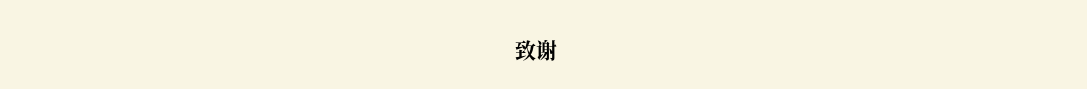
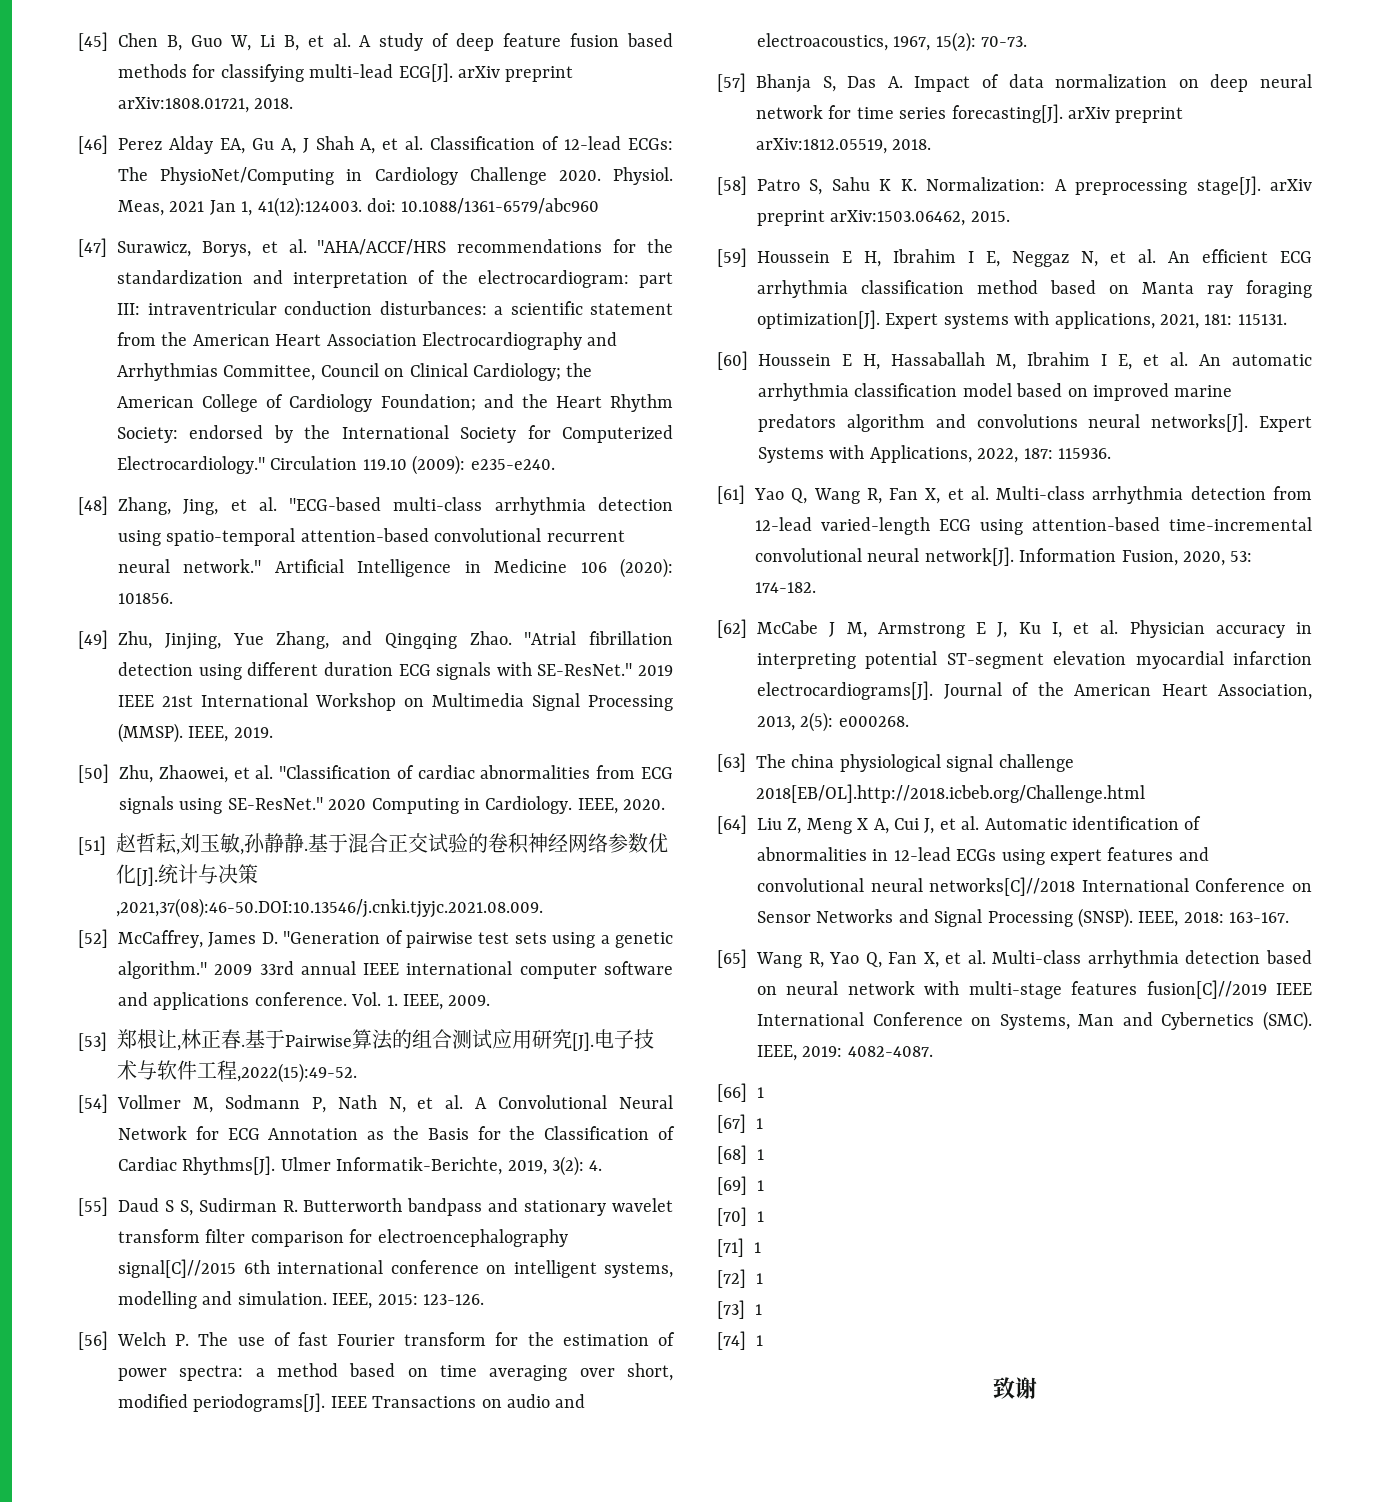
+ [45] Chen B, Guo W, Li B, et al. A study of deep feature fusion based methods for classifying multi-lead ECG[J]. arXiv preprint arXiv:1808.01721, 2018.
+ [46] Perez Alday EA, Gu A, J Shah A, et al. Classification of 12-lead ECGs: The PhysioNet/Computing in Cardiology Challenge 2020. Physiol. Meas, 2021 Jan 1, 41(12):124003. doi: 10.1088/1361-6579/abc960
+ [47] Surawicz, Borys, et al. "AHA/ACCF/HRS recommendations for the standardization and interpretation of the electrocardiogram: part III: intraventricular conduction disturbances: a scientific statement from the American Heart Association Electrocardiography and Arrhythmias Committee, Council on Clinical Cardiology; the American College of Cardiology Foundation; and the Heart Rhythm Society: endorsed by the International Society for Computerized Electrocardiology." Circulation 119.10 (2009): e235-e240.
+ [48] Zhang, Jing, et al. "ECG-based multi-class arrhythmia detection using spatio-temporal attention-based convolutional recurrent neural network." Artificial Intelligence in Medicine 106 (2020): 101856.
+ [49] Zhu, Jinjing, Yue Zhang, and Qingqing Zhao. "Atrial fibrillation detection using different duration ECG signals with SE-ResNet." 2019 IEEE 21st International Workshop on Multimedia Signal Processing (MMSP). IEEE, 2019.
+ [50] Zhu, Zhaowei, et al. "Classification of cardiac abnormalities from ECG signals using SE-ResNet." 2020 Computing in Cardiology. IEEE, 2020.
+ [51]赵哲耘,刘玉敏,孙静静.基于混合正交试验的卷积神经网络参数优化[J].统计与决策,2021,37(08):46-50.DOI:10.13546/j.cnki.tjyjc.2021.08.009.
+ [52] McCaffrey, James D. "Generation of pairwise test sets using a genetic algorithm." 2009 33rd annual IEEE international computer software and applications conference. Vol. 1. IEEE, 2009.
+ [53]郑根让,林正春.基于Pairwise算法的组合测试应用研究[J].电子技术与软件工程,2022(15):49-52.
+ [54] Vollmer M, Sodmann P, Nath N, et al. A Convolutional Neural Network for ECG Annotation as the Basis for the Classification of Cardiac Rhythms[J]. Ulmer Informatik-Berichte, 2019, 3(2): 4.
+ [55] Daud S S, Sudirman R. Butterworth bandpass and stationary wavelet transform filter comparison for electroencephalography signal[C]//2015 6th international conference on intelligent systems, modelling and simulation. IEEE, 2015: 123-126.
+ [56] Welch P. The use of fast Fourier transform for the estimation of power spectra: a method based on time averaging over short, modified periodograms[J]. IEEE Transactions on audio and electroacoustics, 1967, 15(2): 70-73.
+ [57] Bhanja S, Das A. Impact of data normalization on deep neural network for time series forecasting[J]. arXiv preprint arXiv:1812.05519, 2018.
+ [58] Patro S, Sahu K K. Normalization: A preprocessing stage[J]. arXiv preprint arXiv:1503.06462, 2015.
+ [59] Houssein E H, Ibrahim I E, Neggaz N, et al. An efficient ECG arrhythmia classification method based on Manta ray foraging optimization[J]. Expert systems with applications, 2021, 181: 115131.
+ [60] Houssein E H, Hassaballah M, Ibrahim I E, et al. An automatic arrhythmia classification model based on improved marine predators algorithm and convolutions neural networks[J]. Expert Systems with Applications, 2022, 187: 115936.
+ [61] Yao Q, Wang R, Fan X, et al. Multi-class arrhythmia detection from 12-lead varied-length ECG using attention-based time-incremental convolutional neural network[J]. Information Fusion, 2020, 53: 174-182.
+ [62] McCabe J M, Armstrong E J, Ku I, et al. Physician accuracy in interpreting potential ST‐segment elevation myocardial infarction electrocardiograms[J]. Journal of the American Heart Association, 2013, 2(5): e000268.
+ [63] The china physiological signal challenge 2018[EB/OL].http://2018.icbeb.org/Challenge.html
+ [64] Liu Z, Meng X A, Cui J, et al. Automatic identification of abnormalities in 12-lead ECGs using expert features and convolutional neural networks[C]//2018 International Conference on Sensor Networks and Signal Processing (SNSP). IEEE, 2018: 163-167.
+ [65] Wang R, Yao Q, Fan X, et al. Multi-class arrhythmia detection based on neural network with multi-stage features fusion[C]//2019 IEEE International Conference on Systems, Man and Cybernetics (SMC). IEEE, 2019: 4082-4087.
+ [66] 1
+ [67] 1
+ [68] 1
+ [69] 1
+ [70] 1
+ [71] 1
+ [72] 1
+ [73] 1
+ [74] 1

